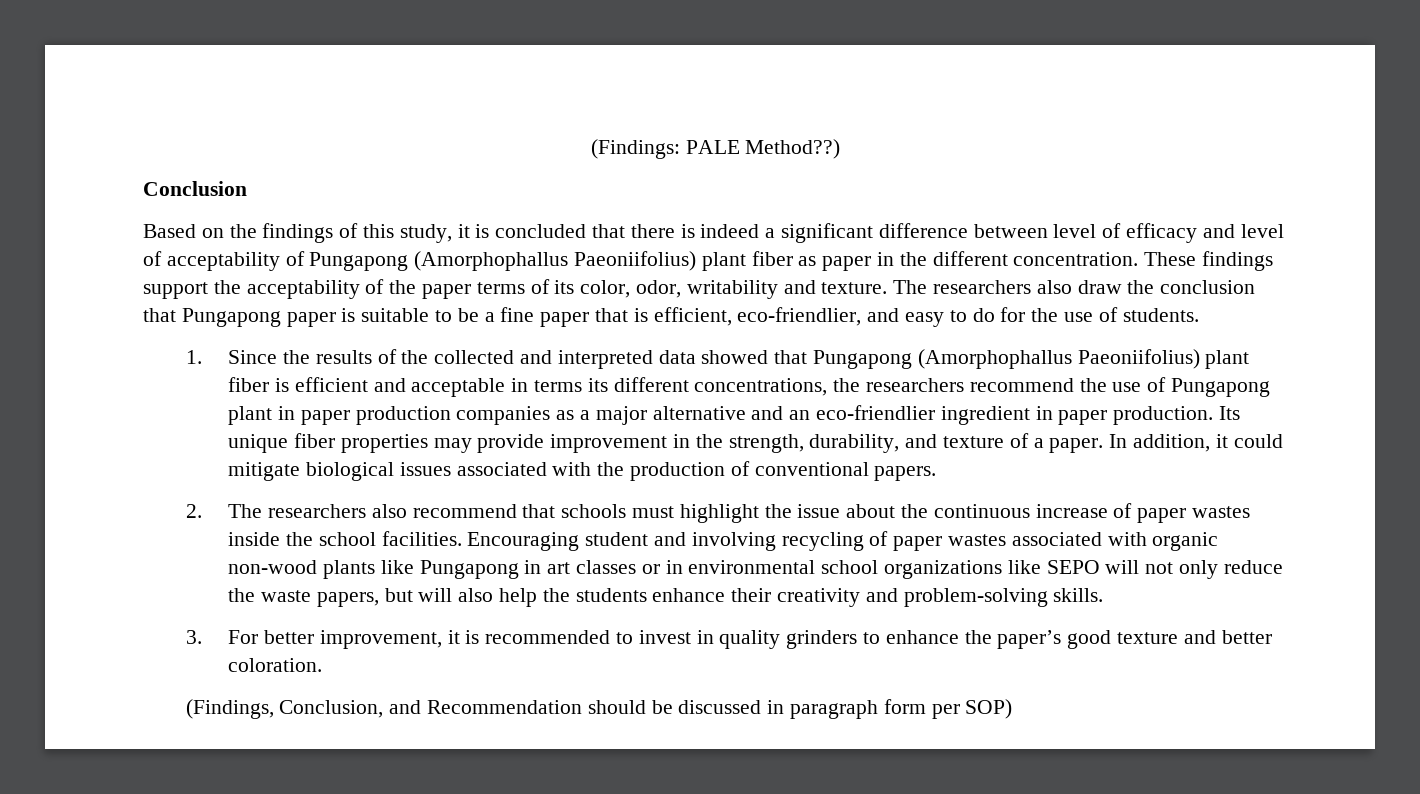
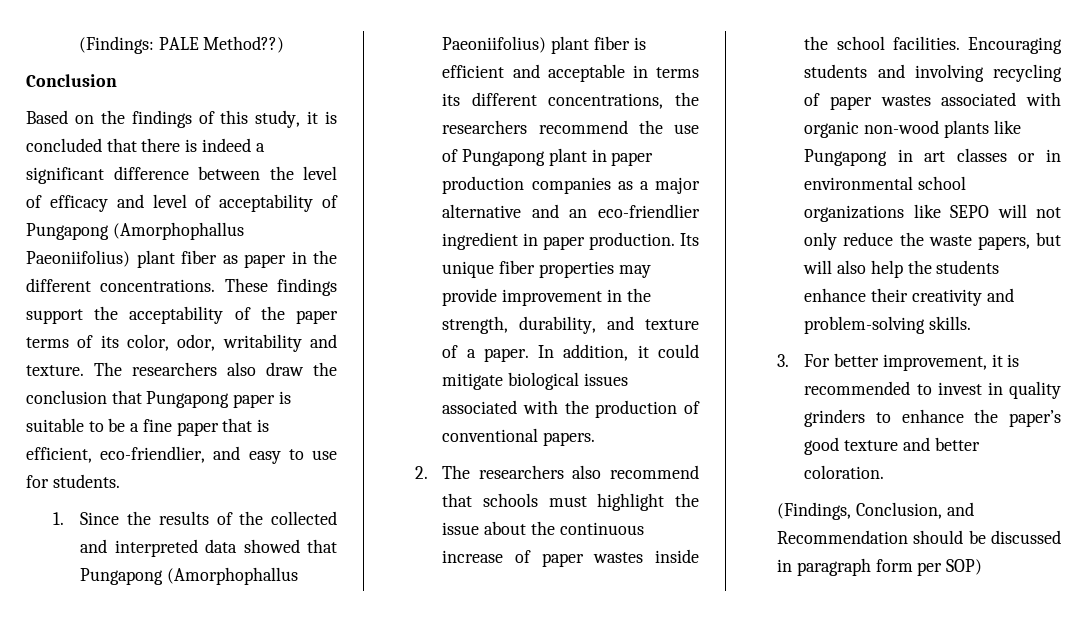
- Based on the findings of this study, it is concluded that there is indeed a significant difference between level of efficacy and level of acceptability of Pungapong (Amorphophallus Paeoniifolius) plant fiber as paper in the different concentration.
+ Based on the findings of this study, it is concluded that there is indeed a significant difference between the level of efficacy and level of acceptability of Pungapong (Amorphophallus Paeoniifolius) plant fiber as paper in the different concentrations.
- The researchers also draw the conclusion that Pungapong paper is suitable to be a fine paper that is efficient, eco-friendlier, and easy to do for the use of students.
+ The researchers also draw the conclusion that Pungapong paper is suitable to be a fine paper that is efficient, eco-friendlier, and easy to use for students.
- Encouraging student and involving recycling of paper wastes associated with organic non-wood plants like Pungapong in art classes or in environmental school organizations like SEPO will not only reduce the waste papers, but will also help the students enhance their creativity and problem-solving skills.
+ Encouraging students and involving recycling of paper wastes associated with organic non-wood plants like Pungapong in art classes or in environmental school organizations like SEPO will not only reduce the waste papers, but will also help the students enhance their creativity and problem-solving skills.

